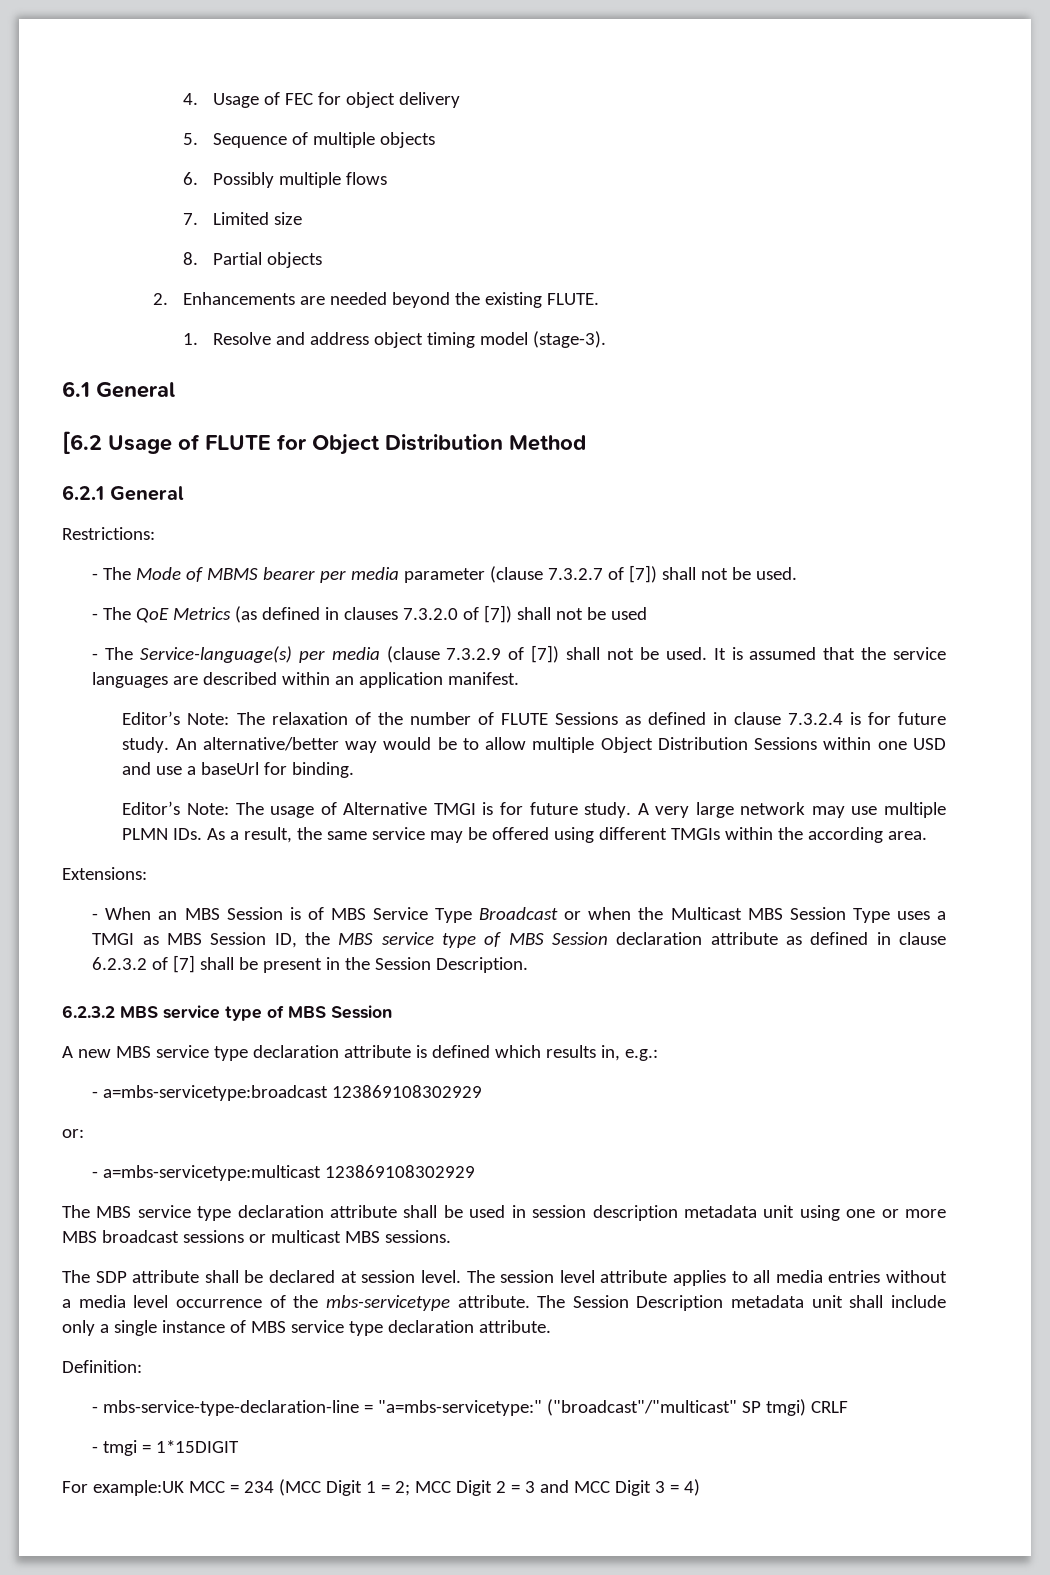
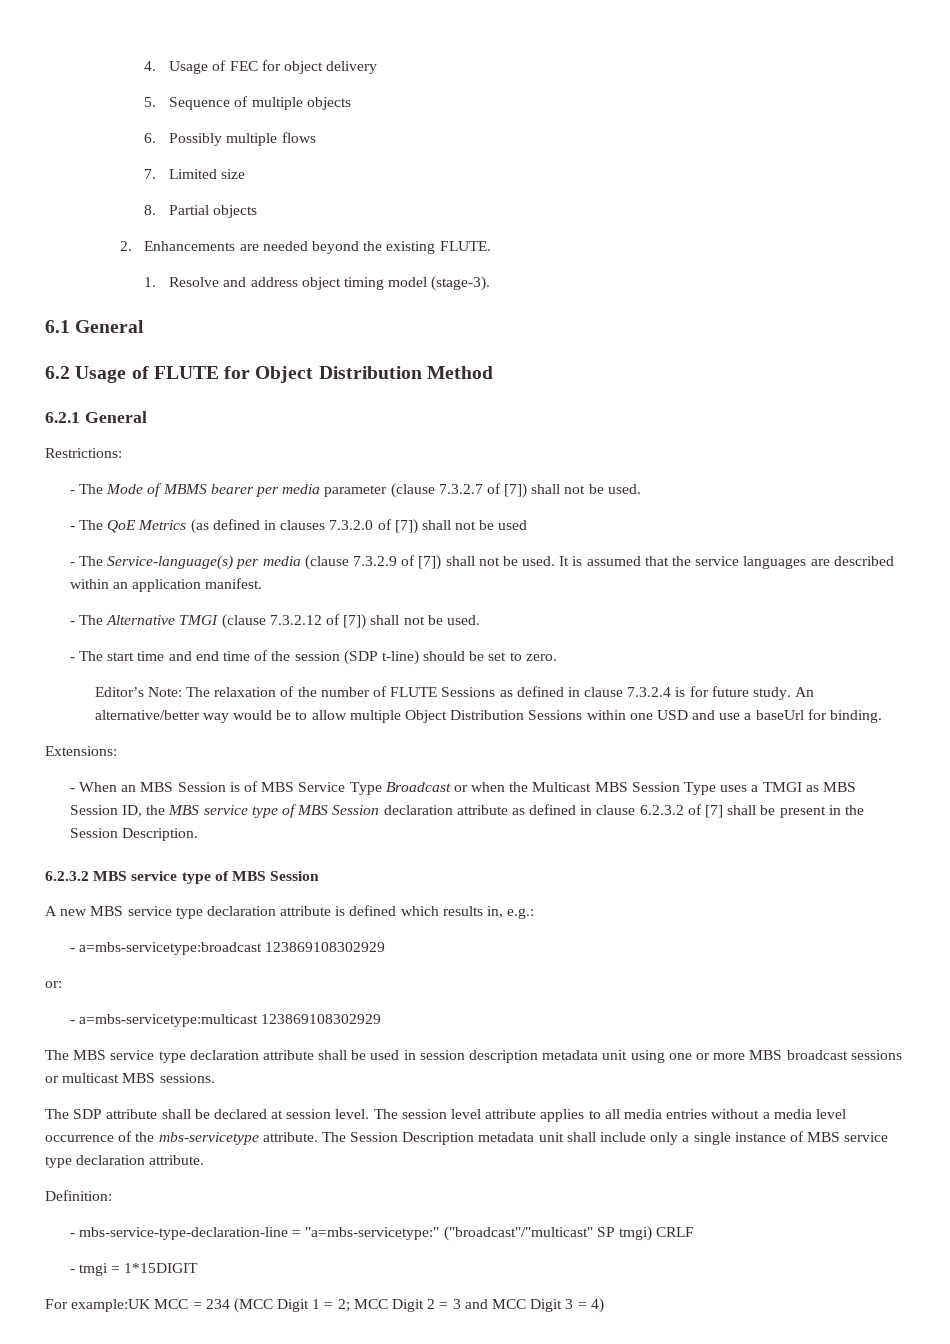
- [6.2 Usage of FLUTE for Object Distribution Method
+ 6.2 Usage of FLUTE for Object Distribution Method
+ - The Alternative TMGI (clause 7.3.2.12 of [7]) shall not be used.
+ - The start time and end time of the session (SDP t-line) should be set to zero.
- Editor’s Note: The usage of Alternative TMGI is for future study. A very large network may use multiple PLMN IDs. As a result, the same service may be offered using different TMGIs within the according area.

